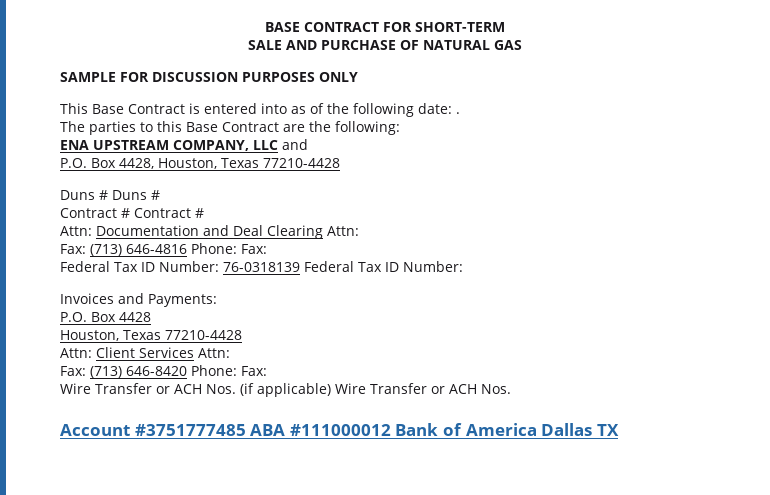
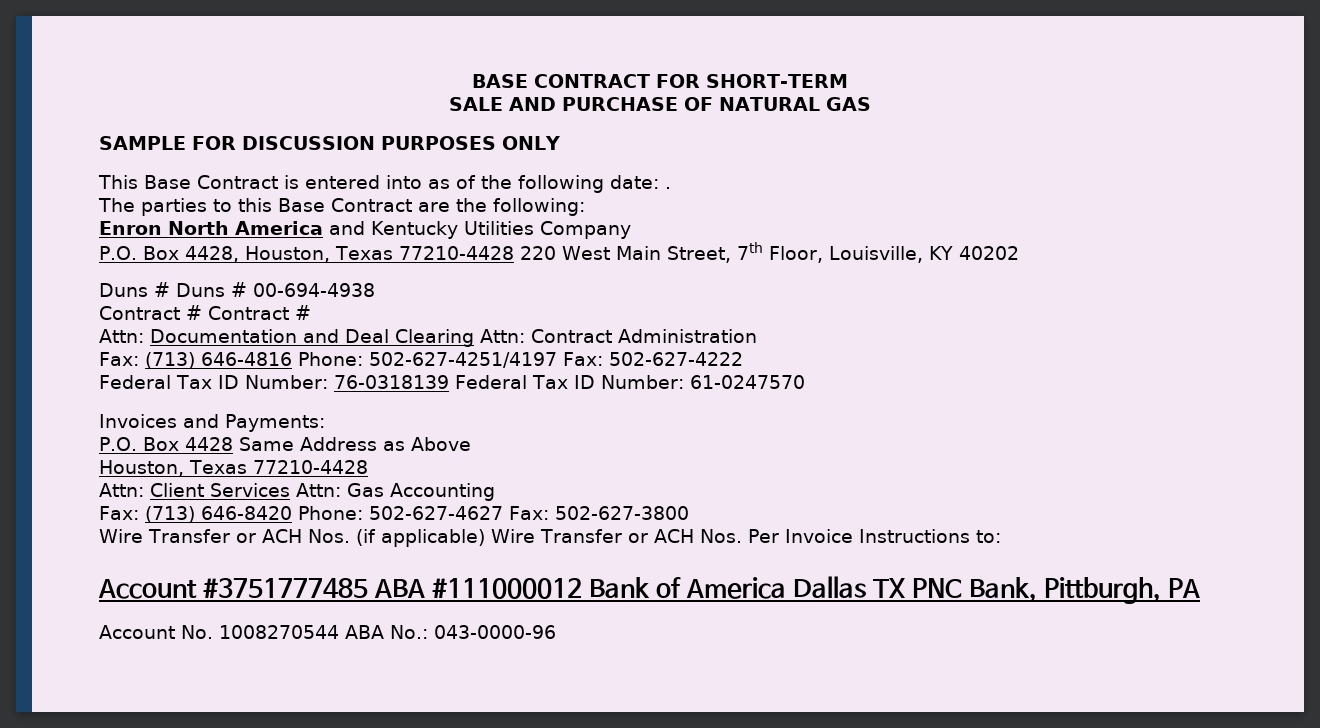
- ENA UPSTREAM COMPANY, LLC and
+ Enron North America and Kentucky Utilities Company
- P.O. Box 4428, Houston, Texas 77210-4428
+ P.O. Box 4428, Houston, Texas 77210-4428 220 West Main Street, 7th Floor, Louisville, KY 40202
- Duns # Duns #
+ Duns # Duns # 00-694-4938
- Attn: Documentation and Deal Clearing Attn:
+ Attn: Documentation and Deal Clearing Attn: Contract Administration
- Fax: (713) 646-4816 Phone: Fax:
+ Fax: (713) 646-4816 Phone: 502-627-4251/4197 Fax: 502-627-4222
- Federal Tax ID Number: 76-0318139 Federal Tax ID Number:
+ Federal Tax ID Number: 76-0318139 Federal Tax ID Number: 61-0247570
- P.O. Box 4428
+ P.O. Box 4428 Same Address as Above
- Attn: Client Services Attn:
+ Attn: Client Services Attn: Gas Accounting
- Fax: (713) 646-8420 Phone: Fax:
+ Fax: (713) 646-8420 Phone: 502-627-4627 Fax: 502-627-3800
- Wire Transfer or ACH Nos. (if applicable) Wire Transfer or ACH Nos.
+ Wire Transfer or ACH Nos. (if applicable) Wire Transfer or ACH Nos. Per Invoice Instructions to:
- Account #3751777485 ABA #111000012 Bank of America Dallas TX
+ Account #3751777485 ABA #111000012 Bank of America Dallas TX PNC Bank, Pittburgh, PA
+ Account No. 1008270544 ABA No.: 043-0000-96

